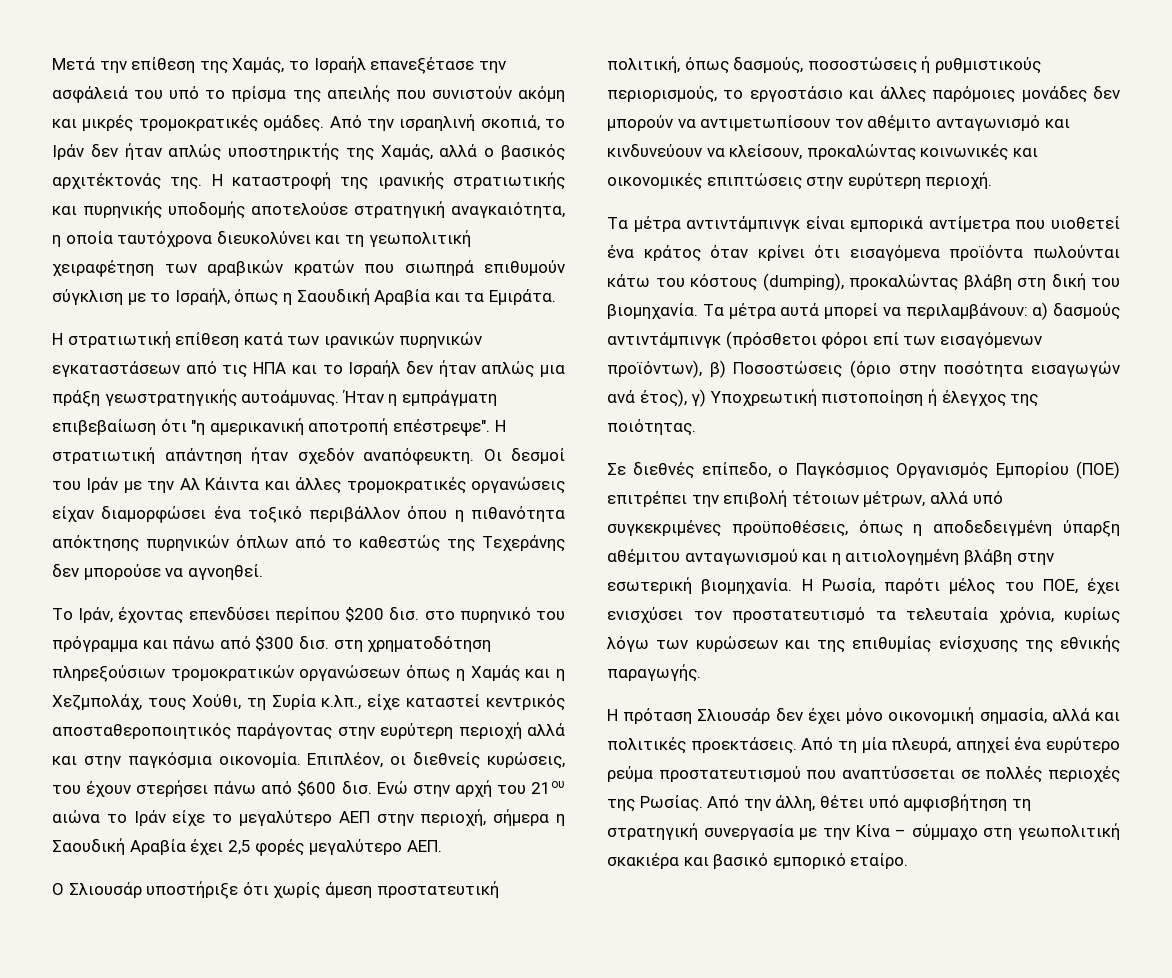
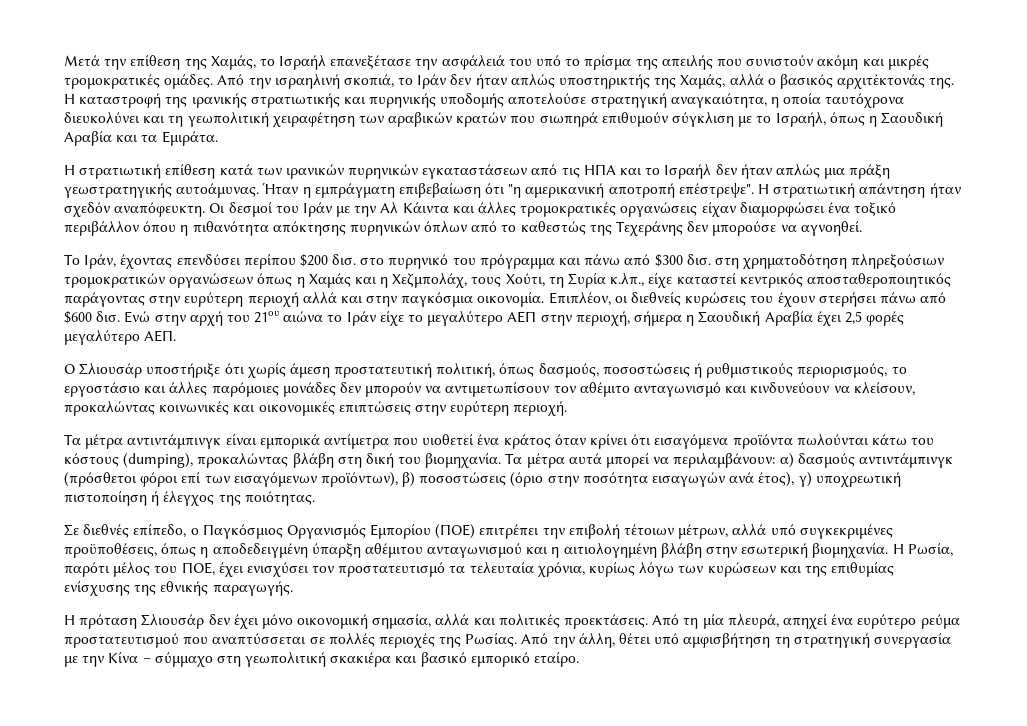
- Το Ιράν, έχοντας επενδύσει περίπου $200 δισ. στο πυρηνικό του πρόγραμμα και πάνω από $300 δισ. στη χρηματοδότηση πληρεξούσιων τρομοκρατικών οργανώσεων όπως η Χαμάς και η Χεζμπολάχ, τους Χούθι, τη Συρία κ.λπ., είχε καταστεί κεντρικός αποσταθεροποιητικός παράγοντας στην ευρύτερη περιοχή αλλά και στην παγκόσμια οικονομία.
+ Το Ιράν, έχοντας επενδύσει περίπου $200 δισ. στο πυρηνικό του πρόγραμμα και πάνω από $300 δισ. στη χρηματοδότηση πληρεξούσιων τρομοκρατικών οργανώσεων όπως η Χαμάς και η Χεζμπολάχ, τους Χούτι, τη Συρία κ.λπ., είχε καταστεί κεντρικός αποσταθεροποιητικός παράγοντας στην ευρύτερη περιοχή αλλά και στην παγκόσμια οικονομία.
- Επιπλέον, οι διεθνείς κυρώσεις, του έχουν στερήσει πάνω από $600 δισ.
+ Επιπλέον, οι διεθνείς κυρώσεις του έχουν στερήσει πάνω από $600 δισ.
- Τα μέτρα αυτά μπορεί να περιλαμβάνουν: α) δασμούς αντιντάμπινγκ (πρόσθετοι φόροι επί των εισαγόμενων προϊόντων), β) Ποσοστώσεις (όριο στην ποσότητα εισαγωγών ανά έτος), γ) Υποχρεωτική πιστοποίηση ή έλεγχος της ποιότητας.
+ Τα μέτρα αυτά μπορεί να περιλαμβάνουν: α) δασμούς αντιντάμπινγκ (πρόσθετοι φόροι επί των εισαγόμενων προϊόντων), β) ποσοστώσεις (όριο στην ποσότητα εισαγωγών ανά έτος), γ) υποχρεωτική πιστοποίηση ή έλεγχος της ποιότητας.

